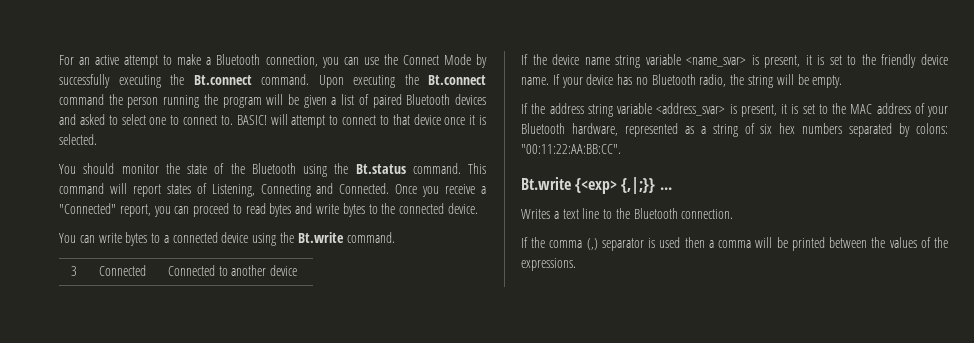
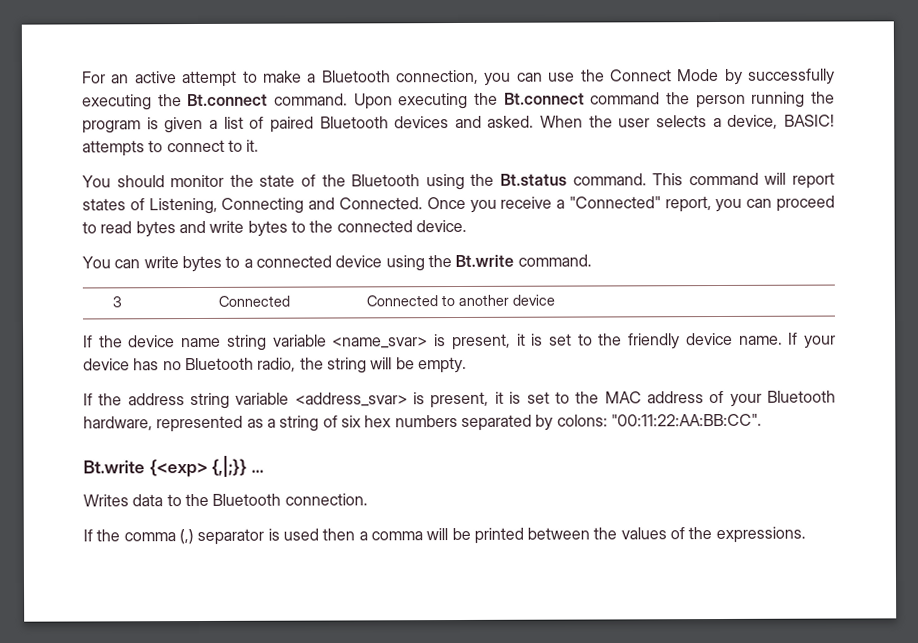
- Upon executing the Bt.connect command the person running the program will be given a list of paired Bluetooth devices and asked to select one to connect to. BASIC! will attempt to connect to that device once it is selected.
+ Upon executing the Bt.connect command the person running the program is given a list of paired Bluetooth devices and asked. When the user selects a device, BASIC! attempts to connect to it.
- Writes a text line to the Bluetooth connection.
+ Writes data to the Bluetooth connection.

